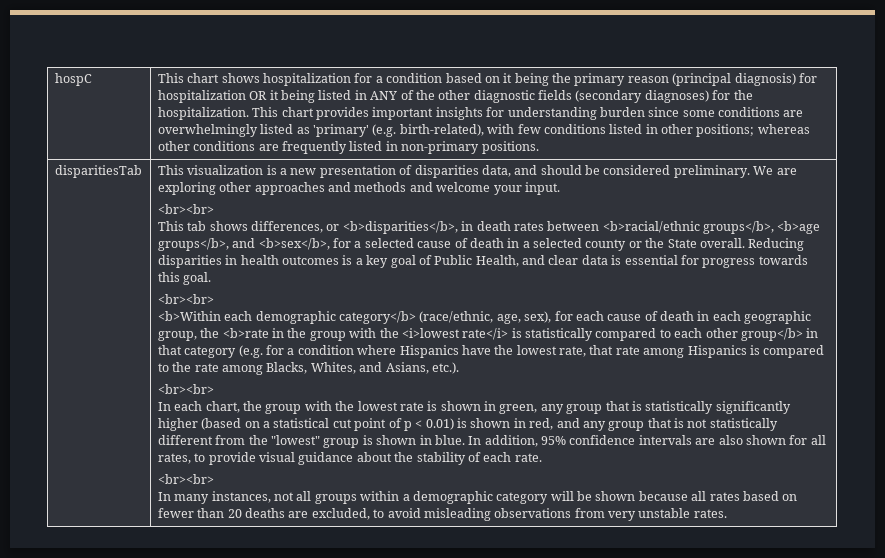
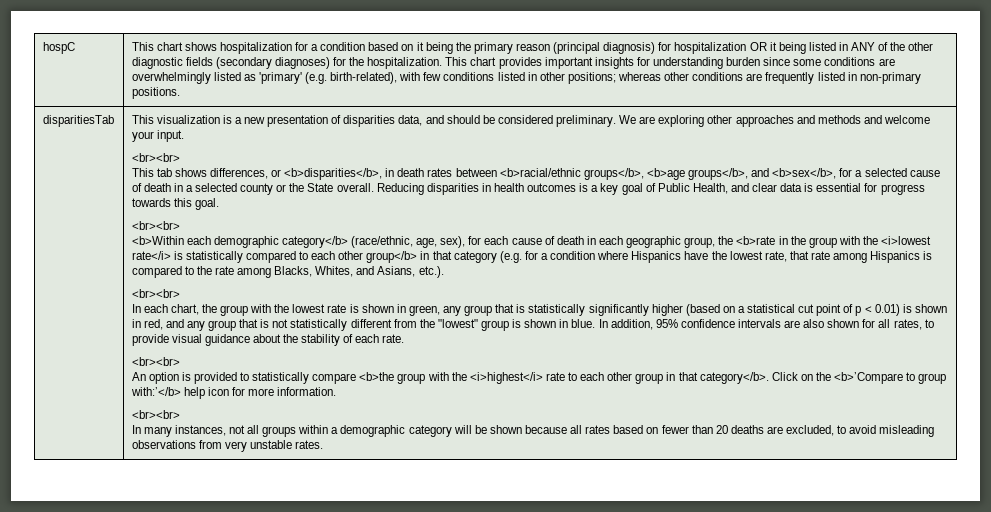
+ An option is provided to statistically compare <b>the group with the <i>highest</i> rate to each other group in that category</b>. Click on the <b>’Compare to group with:’</b> help icon for more information.
+ <br><br>

